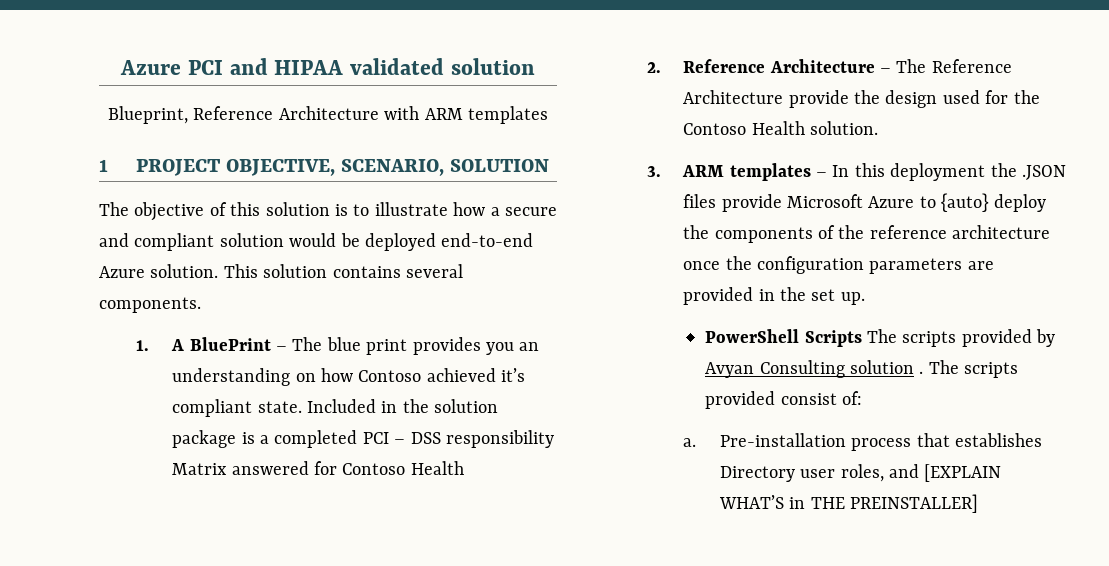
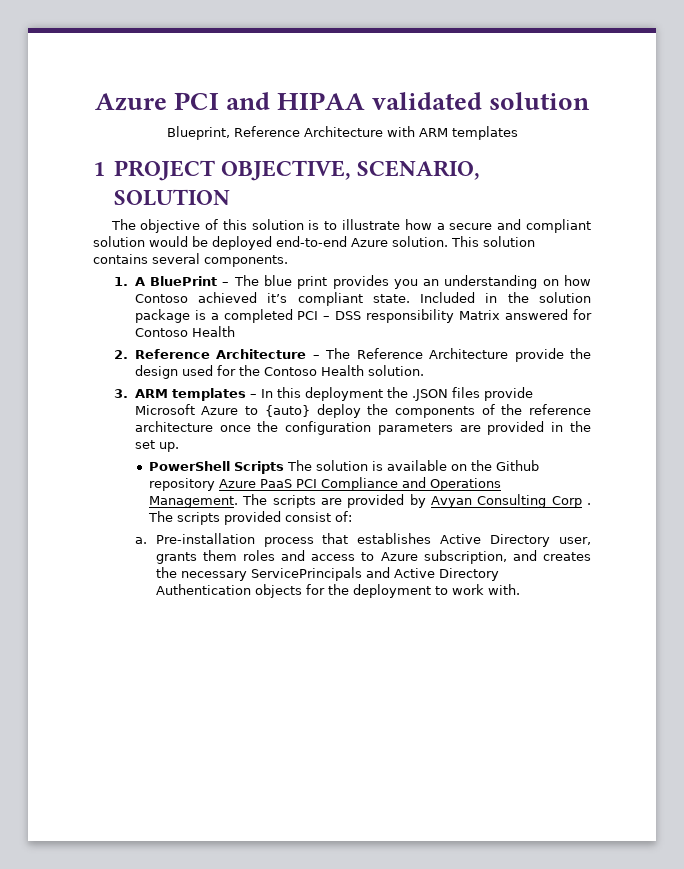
- PowerShell Scripts The scripts provided by Avyan Consulting solution .
+ PowerShell Scripts The solution is available on the Github repository Azure PaaS PCI Compliance and Operations Management. The scripts are provided by Avyan Consulting Corp .
- Pre-installation process that establishes Directory user roles, and [EXPLAIN WHAT’S in THE PREINSTALLER]
+ Pre-installation process that establishes Active Directory user, grants them roles and access to Azure subscription, and creates the necessary ServicePrincipals and Active Directory Authentication objects for the deployment to work with.

